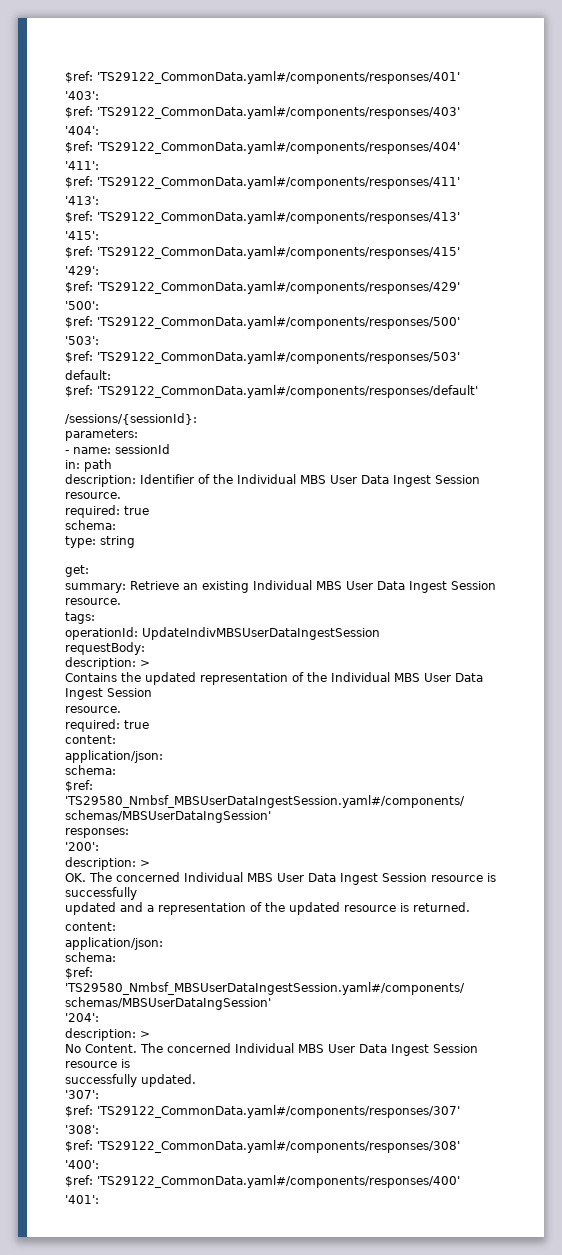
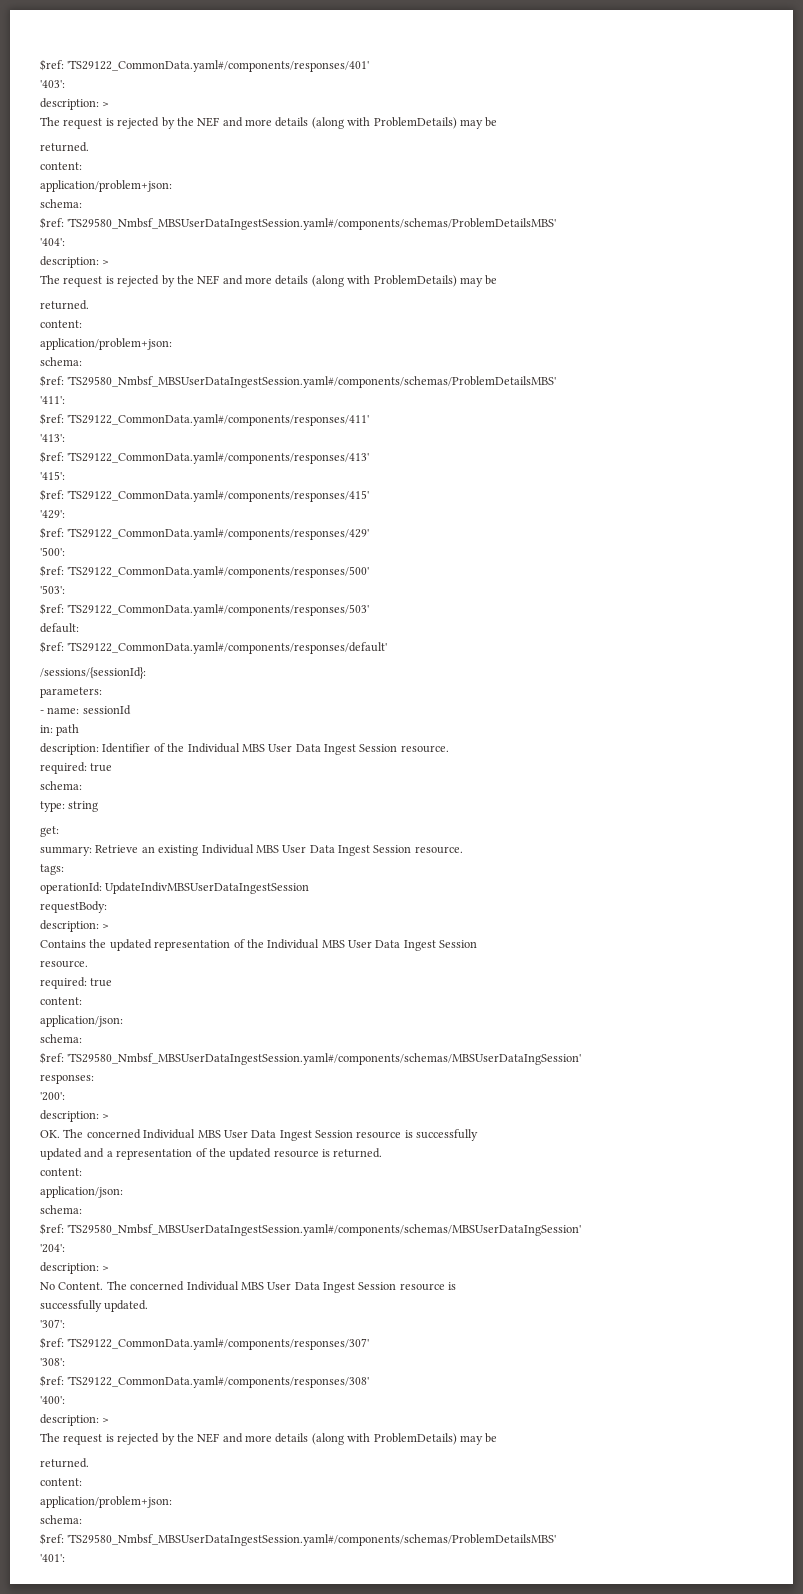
  '403':
- $ref: 'TS29122_CommonData.yaml#/components/responses/403'
+ description: >
+ The request is rejected by the NEF and more details (along with ProblemDetails) may be
+ returned.
+ content:
+ application/problem+json:
+ schema:
+ $ref: 'TS29580_Nmbsf_MBSUserDataIngestSession.yaml#/components/schemas/ProblemDetailsMBS'
  '404':
- $ref: 'TS29122_CommonData.yaml#/components/responses/404'
+ description: >
+ The request is rejected by the NEF and more details (along with ProblemDetails) may be
+ returned.
+ content:
+ application/problem+json:
+ schema:
+ $ref: 'TS29580_Nmbsf_MBSUserDataIngestSession.yaml#/components/schemas/ProblemDetailsMBS'
  '400':
- $ref: 'TS29122_CommonData.yaml#/components/responses/400'
+ description: >
+ The request is rejected by the NEF and more details (along with ProblemDetails) may be
+ returned.
+ content:
+ application/problem+json:
+ schema:
+ $ref: 'TS29580_Nmbsf_MBSUserDataIngestSession.yaml#/components/schemas/ProblemDetailsMBS'

